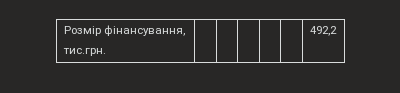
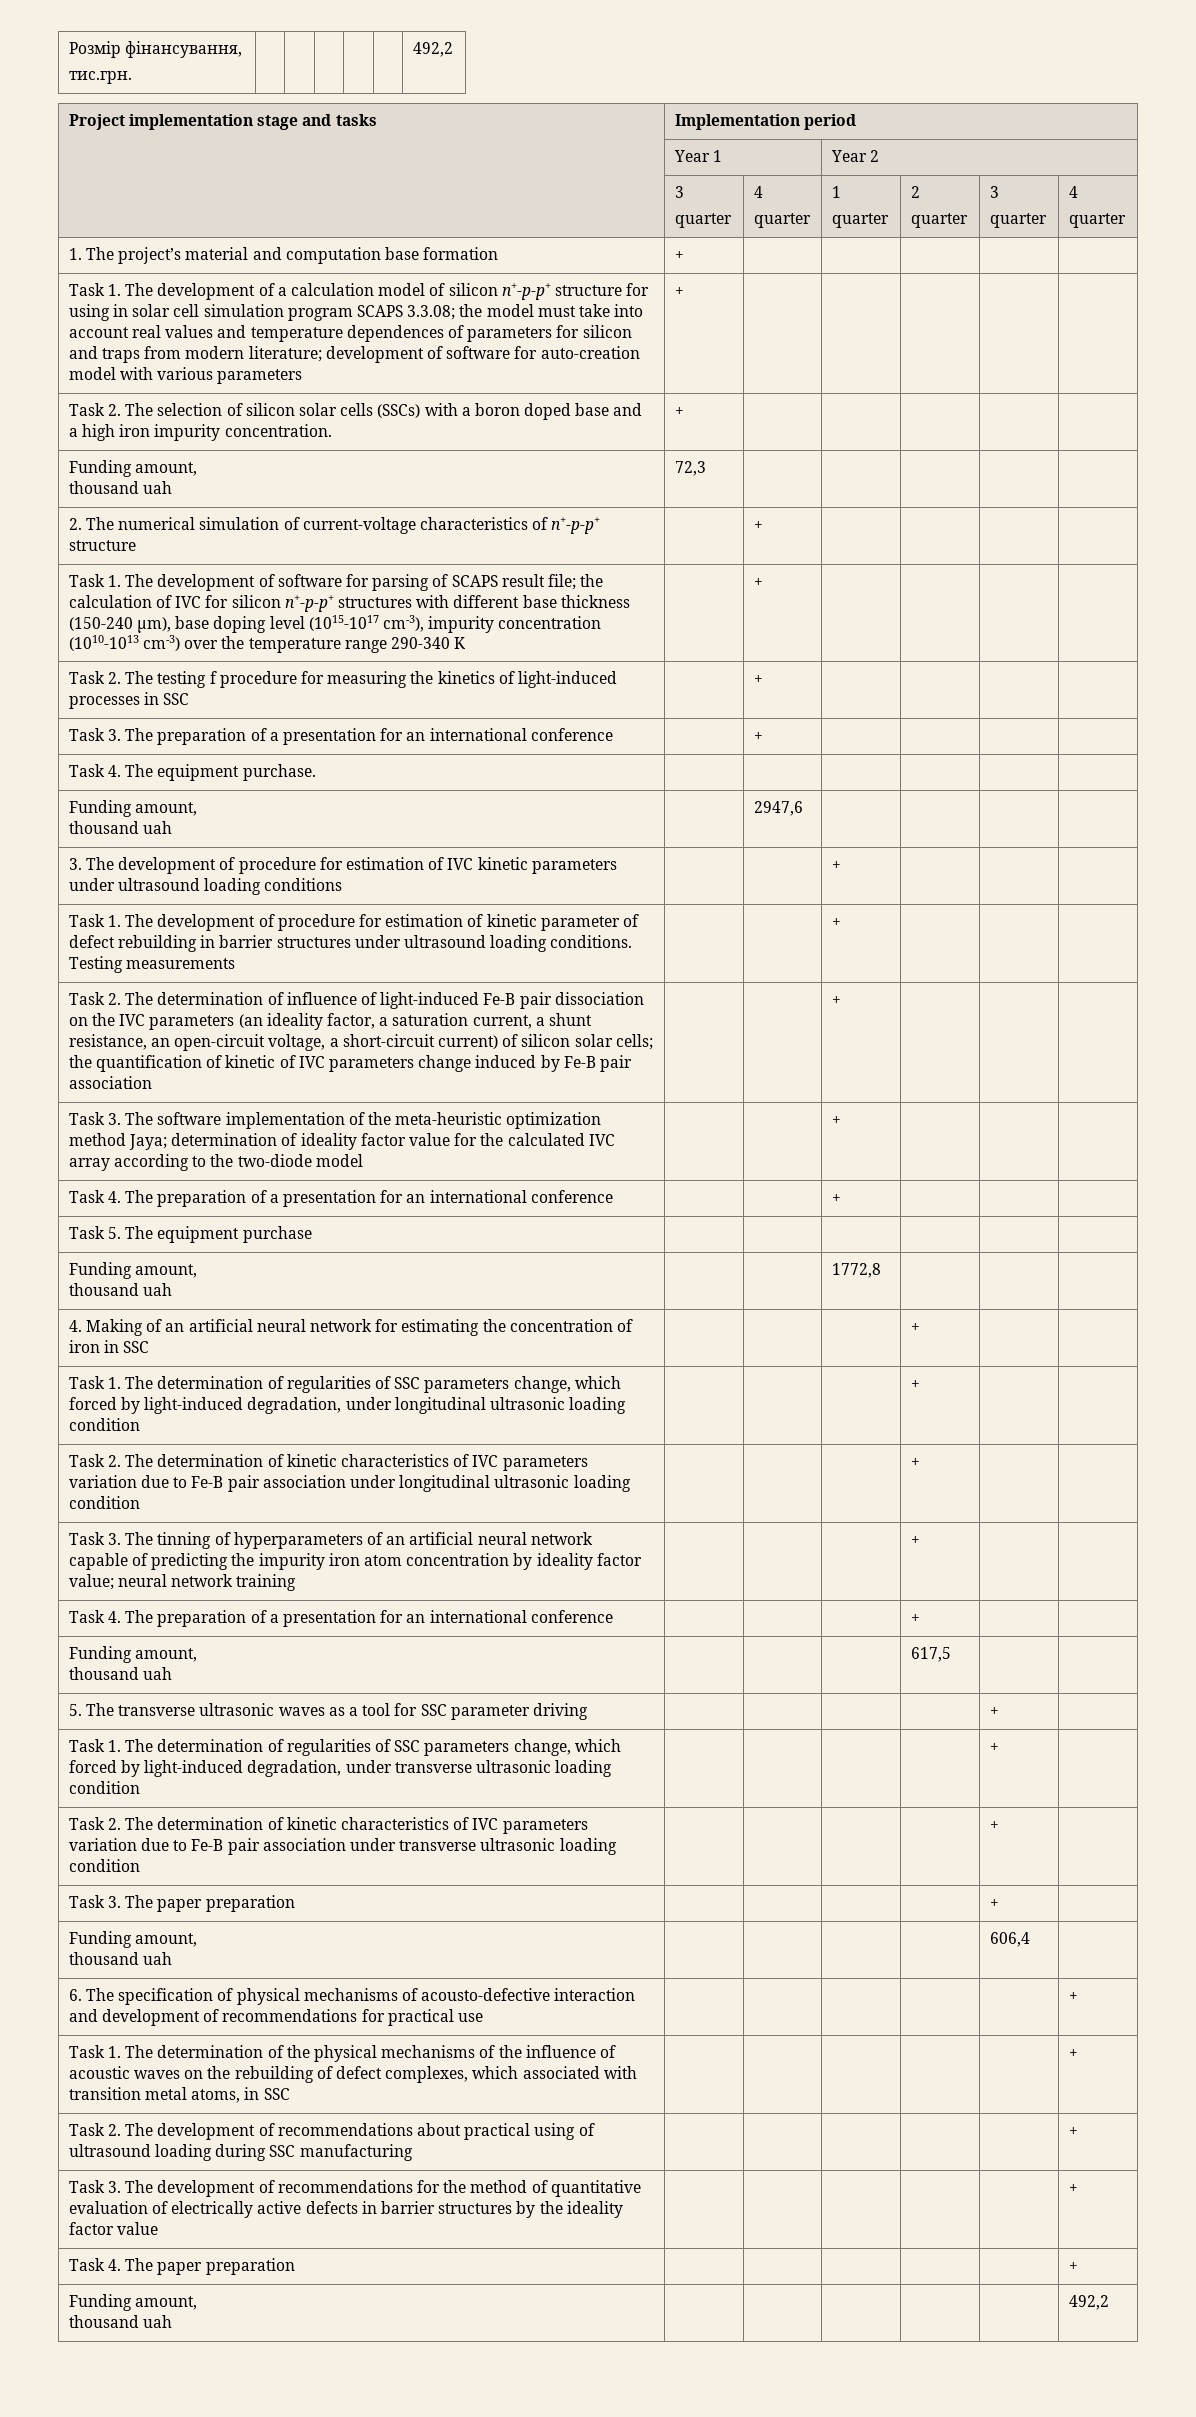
+ Project implementation stage and tasks | Implementation period
+ | Year 1 | Year 2
+ | 3
+ quarter | 4
+ quarter | 1
+ quarter | 2
+ quarter | 3
+ quarter | 4
+ quarter
+ 1. The project’s material and computation base formation | + | | | | |
+ Task 1. The development of a calculation model of silicon n+-p-p+ structure for using in solar cell simulation program SCAPS 3.3.08; the model must take into account real values and temperature dependences of parameters for silicon and traps from modern literature; development of software for auto-creation model with various parameters | + | | | | |
+ Task 2. The selection of silicon solar cells (SSCs) with a boron doped base and a high iron impurity concentration. | + | | | | |
+ Funding amount,
+ thousand uah | 72,3 | | | | |
+ 2. The numerical simulation of current-voltage characteristics of n+-p-p+ structure | | + | | | |
+ Task 1. The development of software for parsing of SCAPS result file; the calculation of IVC for silicon n+-p-p+ structures with different base thickness (150-240 μm), base doping level (1015-1017 cm-3), impurity concentration (1010-1013 cm-3) over the temperature range 290-340 K | | + | | | |
+ Task 2. The testing f procedure for measuring the kinetics of light-induced processes in SSC | | + | | | |
+ Task 3. The preparation of a presentation for an international conference | | + | | | |
+ Task 4. The equipment purchase. | | | | | |
+ Funding amount,
+ thousand uah | | 2947,6 | | | |
+ 3. The development of procedure for estimation of IVC kinetic parameters under ultrasound loading conditions | | | + | | |
+ Task 1. The development of procedure for estimation of kinetic parameter of defect rebuilding in barrier structures under ultrasound loading conditions. Testing measurements | | | + | | |
+ Task 2. The determination of influence of light-induced Fe-B pair dissociation on the IVC parameters (an ideality factor, a saturation current, a shunt resistance, an open-circuit voltage, a short-circuit current) of silicon solar cells; the quantification of kinetic of IVC parameters change induced by Fe-B pair association | | | + | | |
+ Task 3. The software implementation of the meta-heuristic optimization method Jaya; determination of ideality factor value for the calculated IVC array according to the two-diode model | | | + | | |
+ Task 4. The preparation of a presentation for an international conference | | | + | | |
+ Task 5. The equipment purchase | | | | | |
+ Funding amount,
+ thousand uah | | | 1772,8 | | |
+ 4. Making of an artificial neural network for estimating the concentration of iron in SSC | | | | + | |
+ Task 1. The determination of regularities of SSC parameters change, which forced by light-induced degradation, under longitudinal ultrasonic loading condition | | | | + | |
+ Task 2. The determination of kinetic characteristics of IVC parameters variation due to Fe-B pair association under longitudinal ultrasonic loading condition | | | | + | |
+ Task 3. The tinning of hyperparameters of an artificial neural network capable of predicting the impurity iron atom concentration by ideality factor value; neural network training | | | | + | |
+ Task 4. The preparation of a presentation for an international conference | | | | + | |
+ Funding amount,
+ thousand uah | | | | 617,5 | |
+ 5. The transverse ultrasonic waves as a tool for SSC parameter driving | | | | | + |
+ Task 1. The determination of regularities of SSC parameters change, which forced by light-induced degradation, under transverse ultrasonic loading condition | | | | | + |
+ Task 2. The determination of kinetic characteristics of IVC parameters variation due to Fe-B pair association under transverse ultrasonic loading condition | | | | | + |
+ Task 3. The paper preparation | | | | | + |
+ Funding amount,
+ thousand uah | | | | | 606,4 |
+ 6. The specification of physical mechanisms of acousto-defective interaction and development of recommendations for practical use | | | | | | +
+ Task 1. The determination of the physical mechanisms of the influence of acoustic waves on the rebuilding of defect complexes, which associated with transition metal atoms, in SSC | | | | | | +
+ Task 2. The development of recommendations about practical using of ultrasound loading during SSC manufacturing | | | | | | +
+ Task 3. The development of recommendations for the method of quantitative evaluation of electrically active defects in barrier structures by the ideality factor value | | | | | | +
+ Task 4. The paper preparation | | | | | | +
+ Funding amount,
+ thousand uah | | | | | | 492,2

